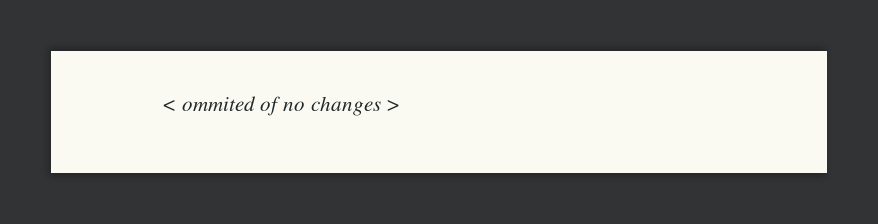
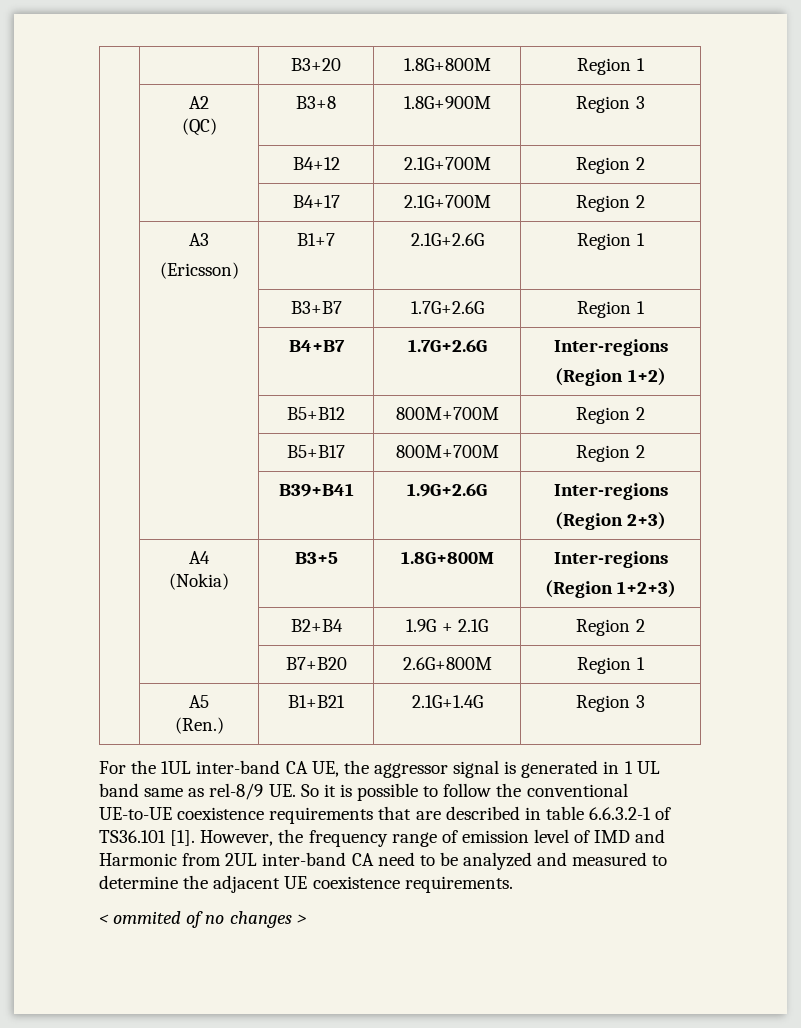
+ | | B3+20 | 1.8G+800M | Region 1
+ | A2
+ (QC) | B3+8 | 1.8G+900M | Region 3
+ | | B4+12 | 2.1G+700M | Region 2
+ | | B4+17 | 2.1G+700M | Region 2
+ | A3
+ (Ericsson) | B1+7 | 2.1G+2.6G | Region 1
+ | | B3+B7 | 1.7G+2.6G | Region 1
+ | | B4+B7 | 1.7G+2.6G | Inter-regions
+ (Region 1+2)
+ | | B5+B12 | 800M+700M | Region 2
+ | | B5+B17 | 800M+700M | Region 2
+ | | B39+B41 | 1.9G+2.6G | Inter-regions
+ (Region 2+3)
+ | A4
+ (Nokia) | B3+5 | 1.8G+800M | Inter-regions
+ (Region 1+2+3)
+ | | B2+B4 | 1.9G + 2.1G | Region 2
+ | | B7+B20 | 2.6G+800M | Region 1
+ | A5
+ (Ren.) | B1+B21 | 2.1G+1.4G | Region 3
+ For the 1UL inter-band CA UE, the aggressor signal is generated in 1 UL band same as rel-8/9 UE. So it is possible to follow the conventional UE-to-UE coexistence requirements that are described in table 6.6.3.2-1 of TS36.101 [1]. However, the frequency range of emission level of IMD and Harmonic from 2UL inter-band CA need to be analyzed and measured to determine the adjacent UE coexistence requirements.

